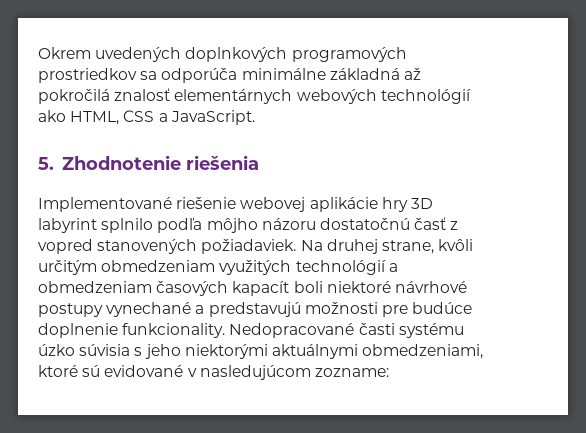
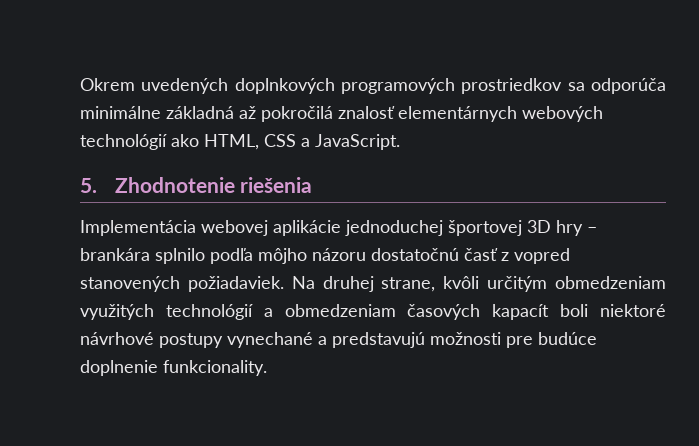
- Implementované riešenie webovej aplikácie hry 3D labyrint splnilo podľa môjho názoru dostatočnú časť z vopred stanovených požiadaviek.
+ Implementácia webovej aplikácie jednoduchej športovej 3D hry – brankára splnilo podľa môjho názoru dostatočnú časť z vopred stanovených požiadaviek.
- Nedopracované časti systému úzko súvisia s jeho niektorými aktuálnymi obmedzeniami, ktoré sú evidované v nasledujúcom zozname:

